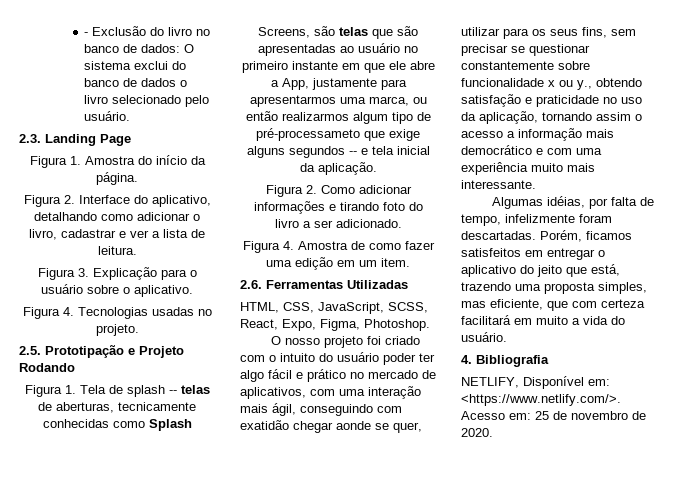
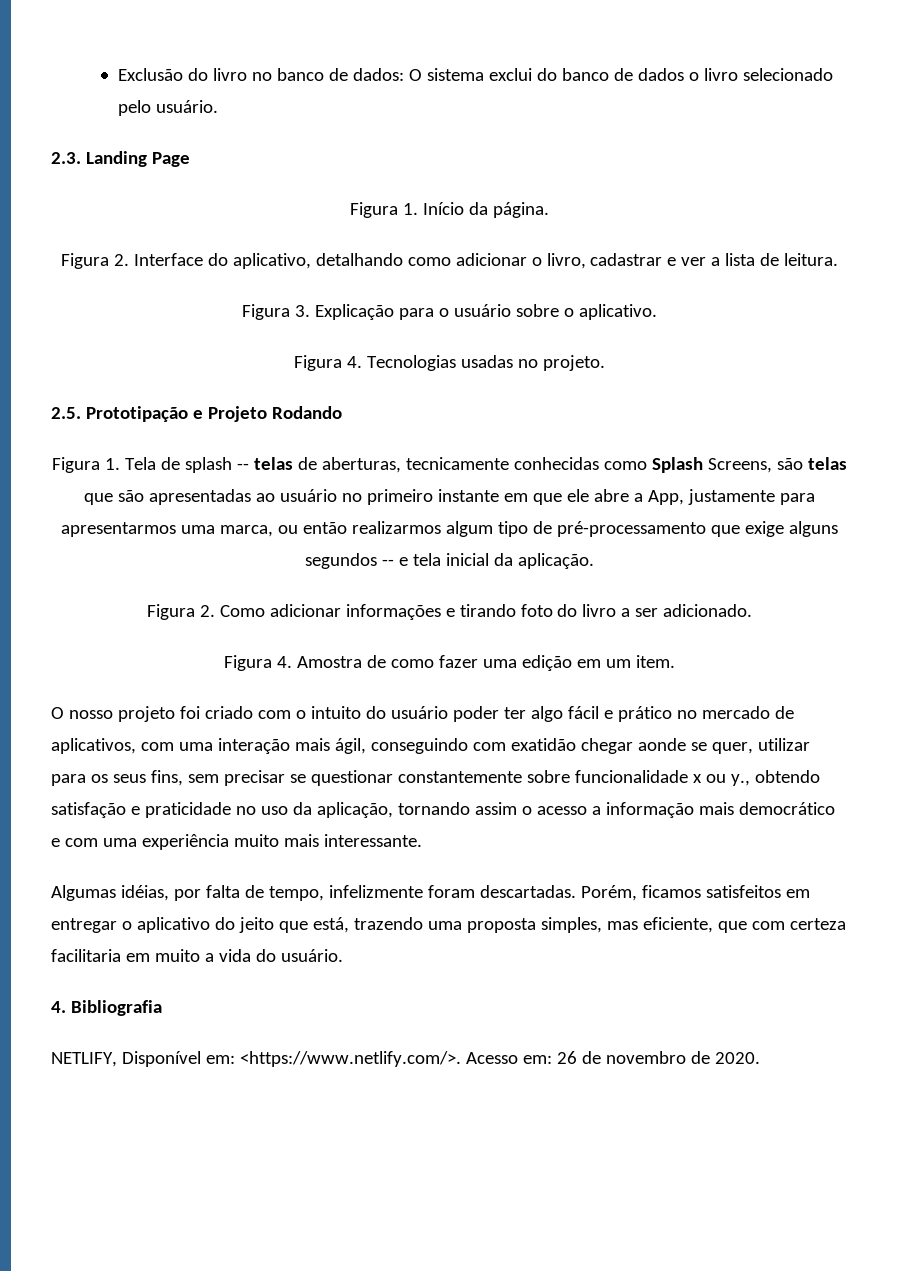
- - Exclusão do livro no banco de dados: O sistema exclui do banco de dados o livro selecionado pelo usuário.
+ Exclusão do livro no banco de dados: O sistema exclui do banco de dados o livro selecionado pelo usuário.
- Figura 1. Amostra do início da página.
+ Figura 1. Início da página.
- Figura 1. Tela de splash -- telas de aberturas, tecnicamente conhecidas como Splash Screens, são telas que são apresentadas ao usuário no primeiro instante em que ele abre a App, justamente para apresentarmos uma marca, ou então realizarmos algum tipo de pré-processameto que exige alguns segundos -- e tela inicial da aplicação.
+ Figura 1. Tela de splash -- telas de aberturas, tecnicamente conhecidas como Splash Screens, são telas que são apresentadas ao usuário no primeiro instante em que ele abre a App, justamente para apresentarmos uma marca, ou então realizarmos algum tipo de pré-processamento que exige alguns segundos -- e tela inicial da aplicação.
- 2.6. Ferramentas Utilizadas
- HTML, CSS, JavaScript, SCSS, React, Expo, Figma, Photoshop.
- Porém, ficamos satisfeitos em entregar o aplicativo do jeito que está, trazendo uma proposta simples, mas eficiente, que com certeza facilitará em muito a vida do usuário.
+ Porém, ficamos satisfeitos em entregar o aplicativo do jeito que está, trazendo uma proposta simples, mas eficiente, que com certeza facilitaria em muito a vida do usuário.
- NETLIFY, Disponível em: <https://www.netlify.com/>. Acesso em: 25 de novembro de 2020.
+ NETLIFY, Disponível em: <https://www.netlify.com/>. Acesso em: 26 de novembro de 2020.

